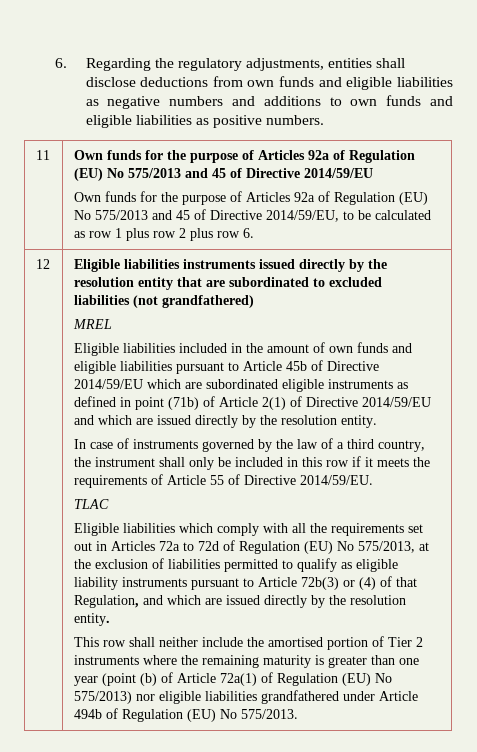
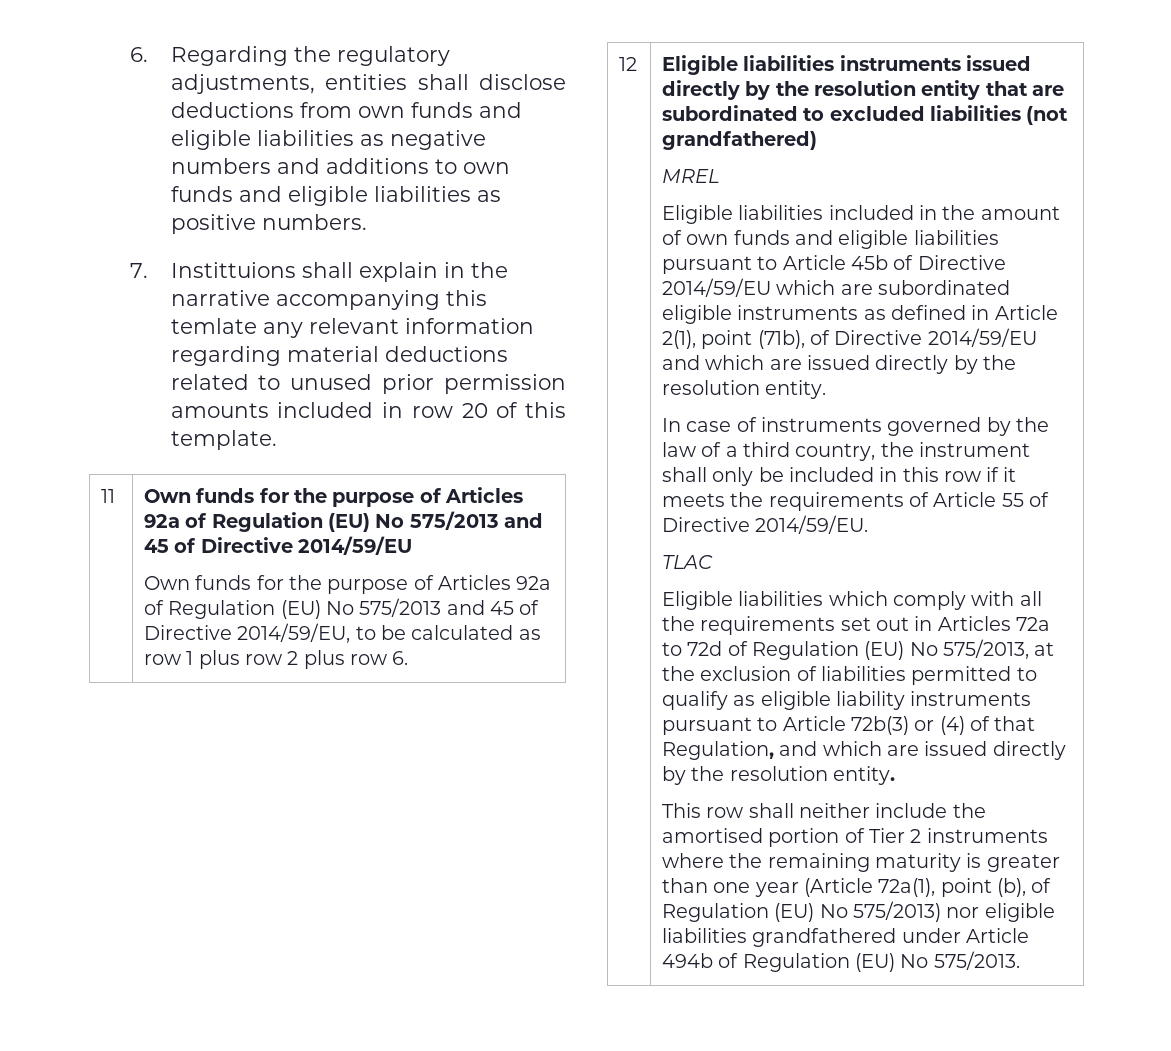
+ 7. Instittuions shall explain in the narrative accompanying this temlate any relevant information regarding material deductions related to unused prior permission amounts included in row 20 of this template.
- Eligible liabilities included in the amount of own funds and eligible liabilities pursuant to Article 45b of Directive 2014/59/EU which are subordinated eligible instruments as defined in point (71b) of Article 2(1) of Directive 2014/59/EU and which are issued directly by the resolution entity.
+ Eligible liabilities included in the amount of own funds and eligible liabilities pursuant to Article 45b of Directive 2014/59/EU which are subordinated eligible instruments as defined in Article 2(1), point (71b), of Directive 2014/59/EU and which are issued directly by the resolution entity.
- This row shall neither include the amortised portion of Tier 2 instruments where the remaining maturity is greater than one year (point (b) of Article 72a(1) of Regulation (EU) No 575/2013) nor eligible liabilities grandfathered under Article 494b of Regulation (EU) No 575/2013.
+ This row shall neither include the amortised portion of Tier 2 instruments where the remaining maturity is greater than one year (Article 72a(1), point (b), of Regulation (EU) No 575/2013) nor eligible liabilities grandfathered under Article 494b of Regulation (EU) No 575/2013.

